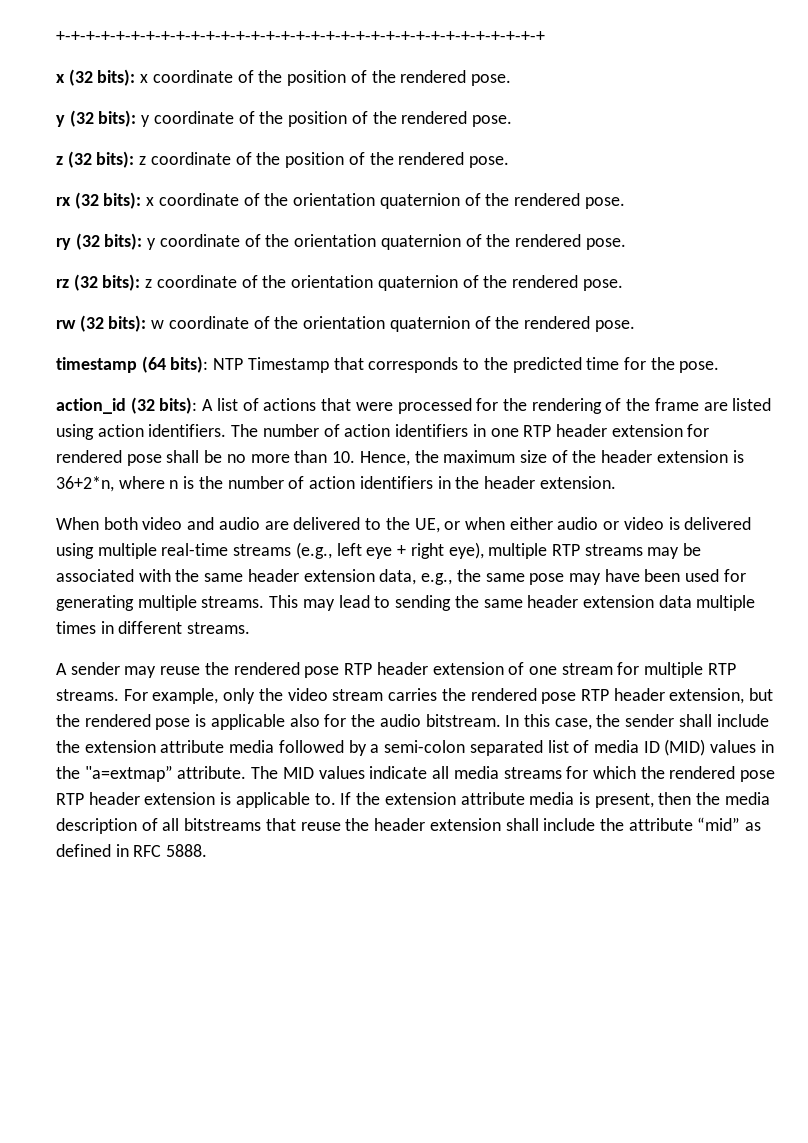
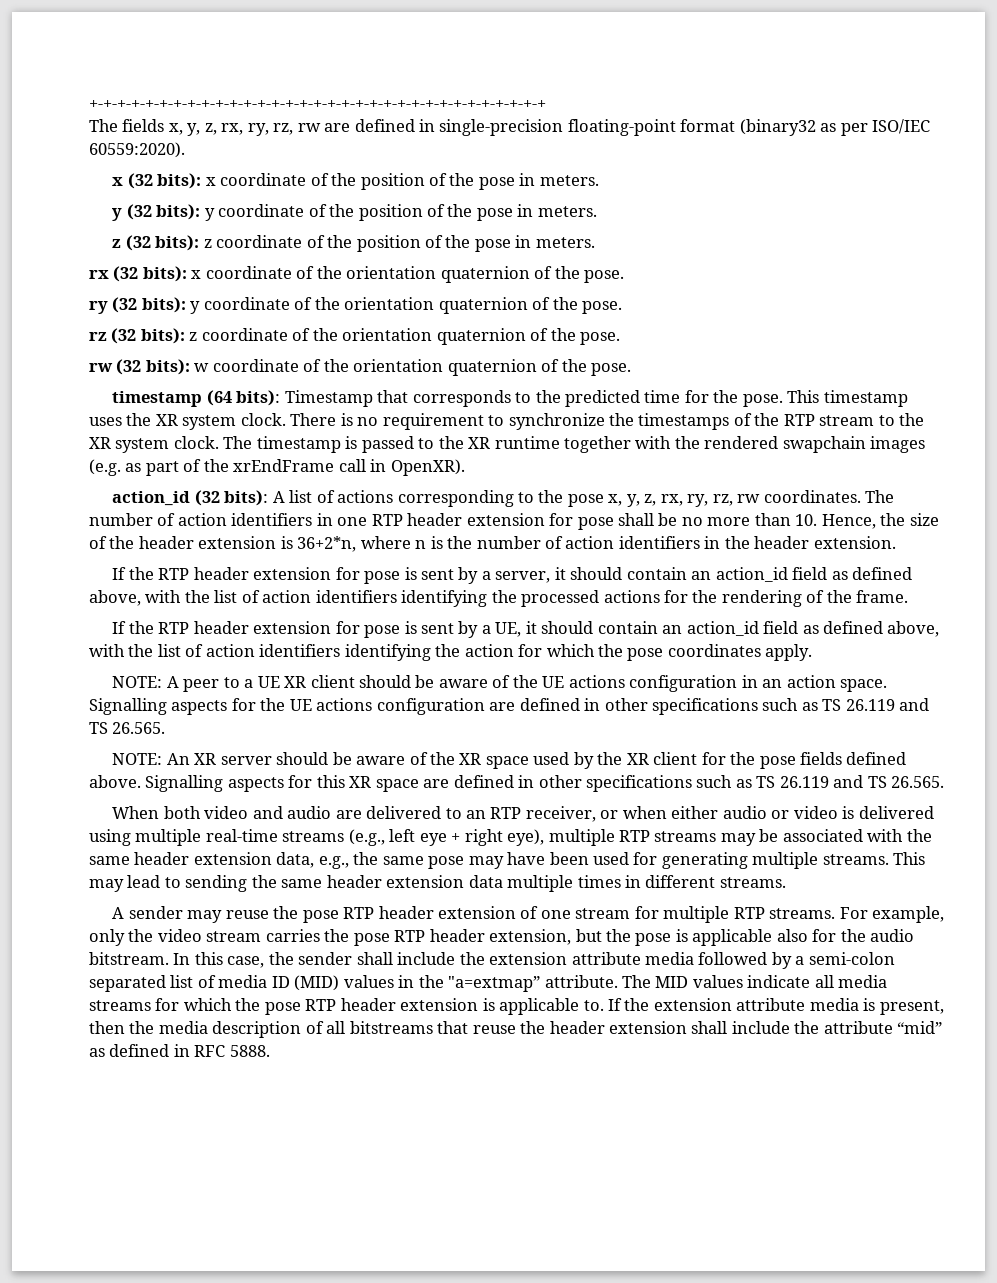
+ The fields x, y, z, rx, ry, rz, rw are defined in single-precision floating-point format (binary32 as per ISO/IEC 60559:2020).
- x (32 bits): x coordinate of the position of the rendered pose.
+ x (32 bits): x coordinate of the position of the pose in meters.
- y (32 bits): y coordinate of the position of the rendered pose.
+ y (32 bits): y coordinate of the position of the pose in meters.
- z (32 bits): z coordinate of the position of the rendered pose.
+ z (32 bits): z coordinate of the position of the pose in meters.
- rx (32 bits): x coordinate of the orientation quaternion of the rendered pose.
+ rx (32 bits): x coordinate of the orientation quaternion of the pose.
- ry (32 bits): y coordinate of the orientation quaternion of the rendered pose.
+ ry (32 bits): y coordinate of the orientation quaternion of the pose.
- rz (32 bits): z coordinate of the orientation quaternion of the rendered pose.
+ rz (32 bits): z coordinate of the orientation quaternion of the pose.
- rw (32 bits): w coordinate of the orientation quaternion of the rendered pose.
+ rw (32 bits): w coordinate of the orientation quaternion of the pose.
- timestamp (64 bits): NTP Timestamp that corresponds to the predicted time for the pose.
+ timestamp (64 bits): Timestamp that corresponds to the predicted time for the pose. This timestamp uses the XR system clock. There is no requirement to synchronize the timestamps of the RTP stream to the XR system clock. The timestamp is passed to the XR runtime together with the rendered swapchain images (e.g. as part of the xrEndFrame call in OpenXR).
- action_id (32 bits): A list of actions that were processed for the rendering of the frame are listed using action identifiers.
+ action_id (32 bits): A list of actions corresponding to the pose x, y, z, rx, ry, rz, rw coordinates.
- The number of action identifiers in one RTP header extension for rendered pose shall be no more than 10. Hence, the maximum size of the header extension is 36+2*n, where n is the number of action identifiers in the header extension.
+ The number of action identifiers in one RTP header extension for pose shall be no more than 10. Hence, the size of the header extension is 36+2*n, where n is the number of action identifiers in the header extension.
+ If the RTP header extension for pose is sent by a server, it should contain an action_id field as defined above, with the list of action identifiers identifying the processed actions for the rendering of the frame.
+ If the RTP header extension for pose is sent by a UE, it should contain an action_id field as defined above, with the list of action identifiers identifying the action for which the pose coordinates apply.
+ NOTE: A peer to a UE XR client should be aware of the UE actions configuration in an action space. Signalling aspects for the UE actions configuration are defined in other specifications such as TS 26.119 and TS 26.565.
+ NOTE: An XR server should be aware of the XR space used by the XR client for the pose fields defined above. Signalling aspects for this XR space are defined in other specifications such as TS 26.119 and TS 26.565.
- When both video and audio are delivered to the UE, or when either audio or video is delivered using multiple real-time streams (e.g., left eye + right eye), multiple RTP streams may be associated with the same header extension data, e.g., the same pose may have been used for generating multiple streams.
+ When both video and audio are delivered to an RTP receiver, or when either audio or video is delivered using multiple real-time streams (e.g., left eye + right eye), multiple RTP streams may be associated with the same header extension data, e.g., the same pose may have been used for generating multiple streams.
- A sender may reuse the rendered pose RTP header extension of one stream for multiple RTP streams.
+ A sender may reuse the pose RTP header extension of one stream for multiple RTP streams.
- For example, only the video stream carries the rendered pose RTP header extension, but the rendered pose is applicable also for the audio bitstream.
+ For example, only the video stream carries the pose RTP header extension, but the pose is applicable also for the audio bitstream.
- The MID values indicate all media streams for which the rendered pose RTP header extension is applicable to.
+ The MID values indicate all media streams for which the pose RTP header extension is applicable to.

